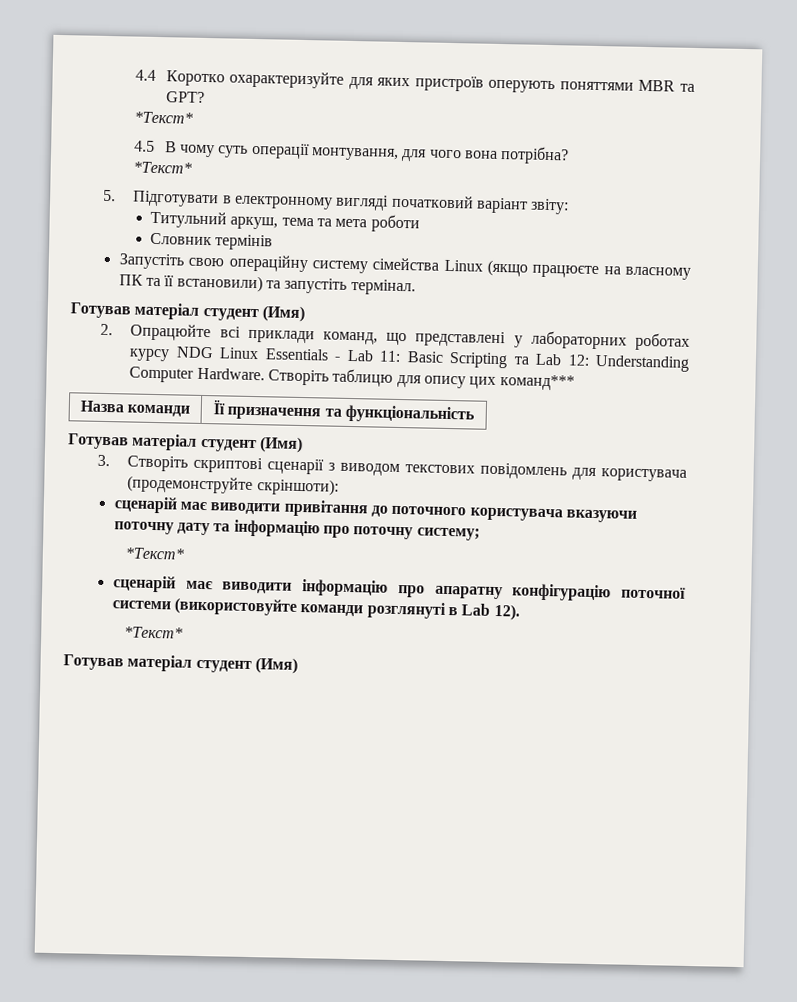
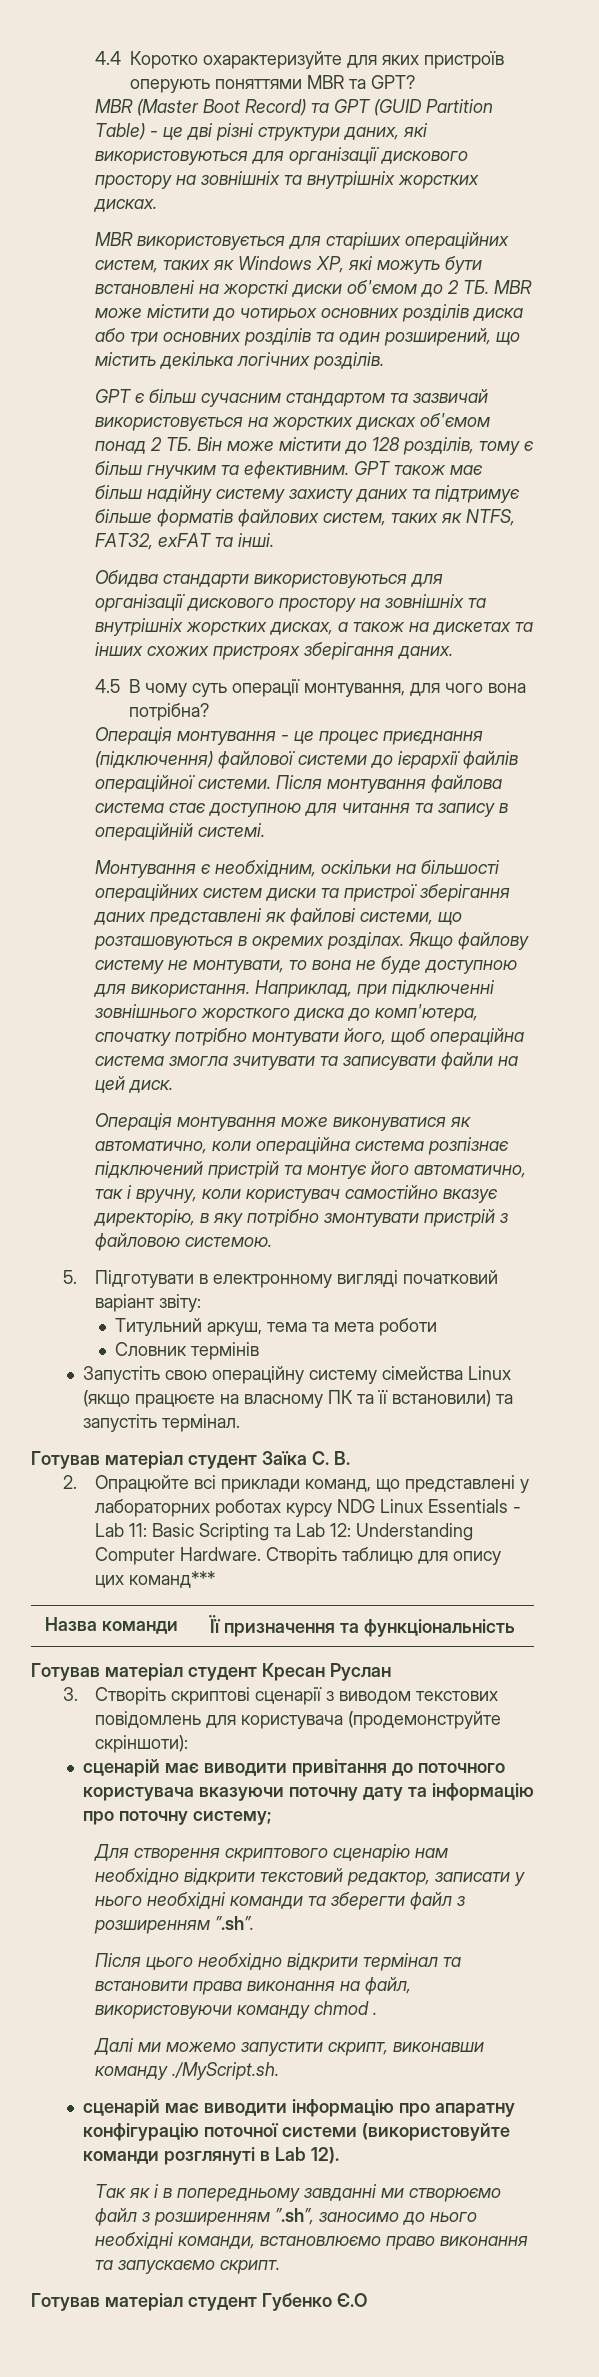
  4.4 Коротко охарактеризуйте для яких пристроїв оперують поняттями MBR та GPT?
- *Текст*
+ MBR (Master Boot Record) та GPT (GUID Partition Table) - це дві різні структури даних, які використовуються для організації дискового простору на зовнішніх та внутрішніх жорстких дисках.
+ MBR використовується для старіших операційних систем, таких як Windows XP, які можуть бути встановлені на жорсткі диски об'ємом до 2 ТБ. MBR може містити до чотирьох основних розділів диска або три основних розділів та один розширений, що містить декілька логічних розділів.
+ GPT є більш сучасним стандартом та зазвичай використовується на жорстких дисках об'ємом понад 2 ТБ. Він може містити до 128 розділів, тому є більш гнучким та ефективним. GPT також має більш надійну систему захисту даних та підтримує більше форматів файлових систем, таких як NTFS, FAT32, exFAT та інші.
+ Обидва стандарти використовуються для організації дискового простору на зовнішніх та внутрішніх жорстких дисках, а також на дискетах та інших схожих пристроях зберігання даних.
  4.5 В чому суть операції монтування, для чого вона потрібна?
- *Текст*
+ Операція монтування - це процес приєднання (підключення) файлової системи до ієрархії файлів операційної системи. Після монтування файлова система стає доступною для читання та запису в операційній системі.
+ Монтування є необхідним, оскільки на більшості операційних систем диски та пристрої зберігання даних представлені як файлові системи, що розташовуються в окремих розділах. Якщо файлову систему не монтувати, то вона не буде доступною для використання. Наприклад, при підключенні зовнішнього жорсткого диска до комп'ютера, спочатку потрібно монтувати його, щоб операційна система змогла зчитувати та записувати файли на цей диск.
+ Операція монтування може виконуватися як автоматично, коли операційна система розпізнає підключений пристрій та монтує його автоматично, так і вручну, коли користувач самостійно вказує директорію, в яку потрібно змонтувати пристрій з файловою системою.
  Запустіть свою операційну систему сімейства Linux (якщо працюєте на власному ПК та її встановили) та запустіть термінал.
- Готував матеріал студент (Имя)
+ Готував матеріал студент Заїка С. В.
  Назва команди | Її призначення та функціональність
- Готував матеріал студент (Имя)
+ Готував матеріал студент Кресан Руслан
  сценарій має виводити привітання до поточного користувача вказуючи поточну дату та інформацію про поточну систему;
- *Текст*
+ Для створення скриптового сценарію нам необхідно відкрити текстовий редактор, записати у нього необхідні команди та зберегти файл з розширенням ”.sh”.
+ Після цього необхідно відкрити термінал та встановити права виконання на файл, використовуючи команду chmod .
+ Далі ми можемо запустити скрипт, виконавши команду ./MyScript.sh.
  сценарій має виводити інформацію про апаратну конфігурацію поточної системи (використовуйте команди розглянуті в Lab 12).
- *Текст*
- Готував матеріал студент (Имя)
+ Так як і в попередньому завданні ми створюємо файл з розширенням ”.sh”, заносимо до нього необхідні команди, встановлюємо право виконання та запускаємо скрипт.
+ Готував матеріал студент Губенко Є.О

